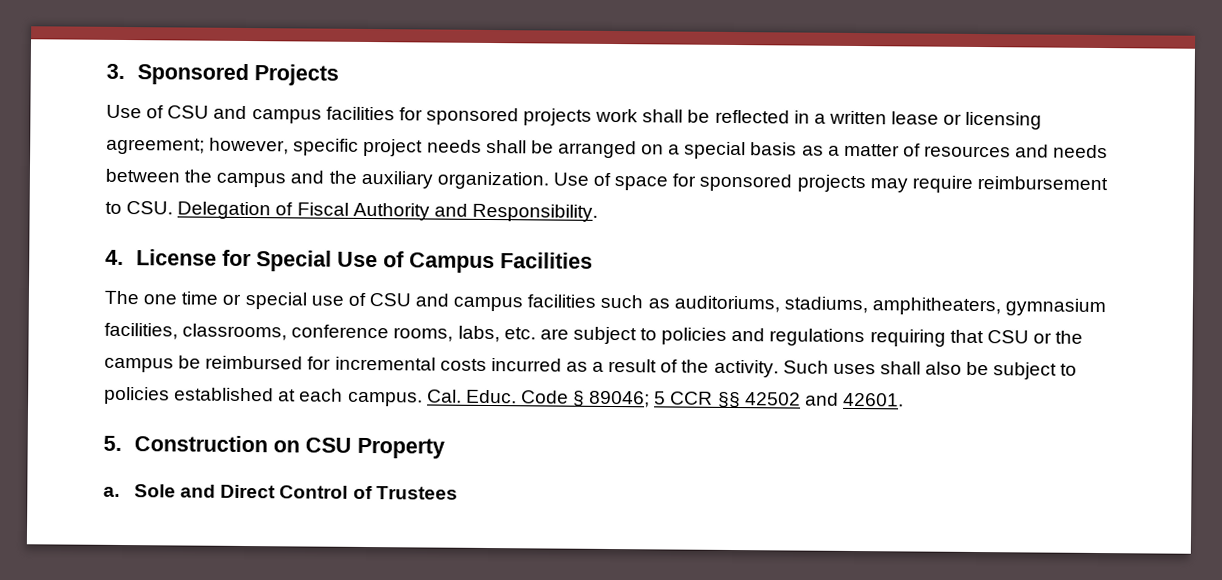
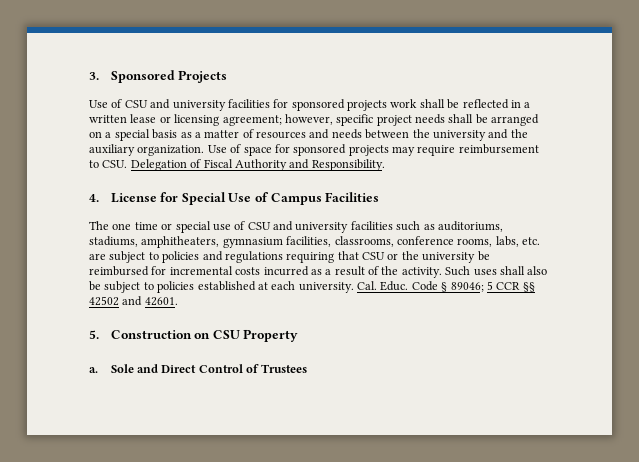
- Use of CSU and campus facilities for sponsored projects work shall be reflected in a written lease or licensing agreement; however, specific project needs shall be arranged on a special basis as a matter of resources and needs between the campus and the auxiliary organization.
+ Use of CSU and university facilities for sponsored projects work shall be reflected in a written lease or licensing agreement; however, specific project needs shall be arranged on a special basis as a matter of resources and needs between the university and the auxiliary organization.
- The one time or special use of CSU and campus facilities such as auditoriums, stadiums, amphitheaters, gymnasium facilities, classrooms, conference rooms, labs, etc. are subject to policies and regulations requiring that CSU or the campus be reimbursed for incremental costs incurred as a result of the activity.
+ The one time or special use of CSU and university facilities such as auditoriums, stadiums, amphitheaters, gymnasium facilities, classrooms, conference rooms, labs, etc. are subject to policies and regulations requiring that CSU or the university be reimbursed for incremental costs incurred as a result of the activity.
- Such uses shall also be subject to policies established at each campus.
+ Such uses shall also be subject to policies established at each university.

